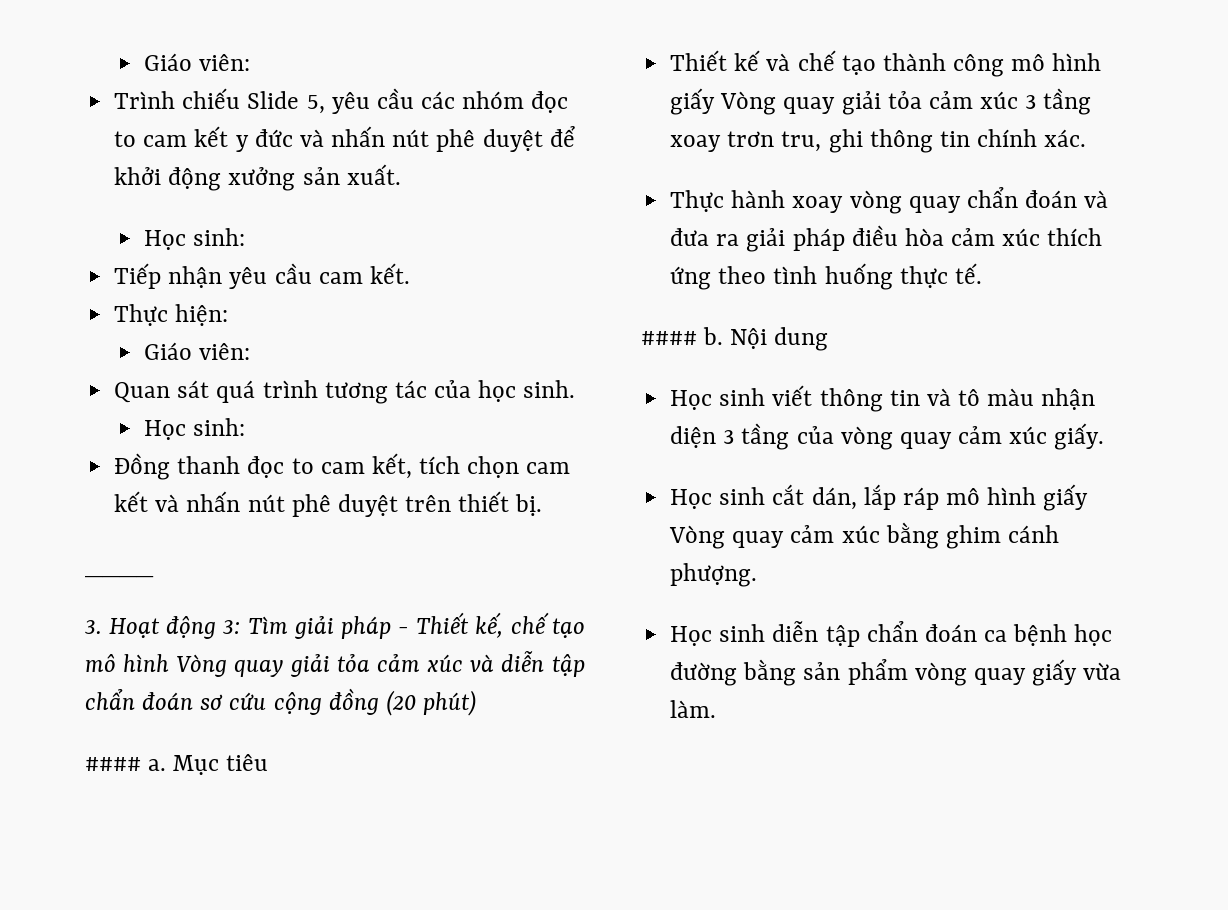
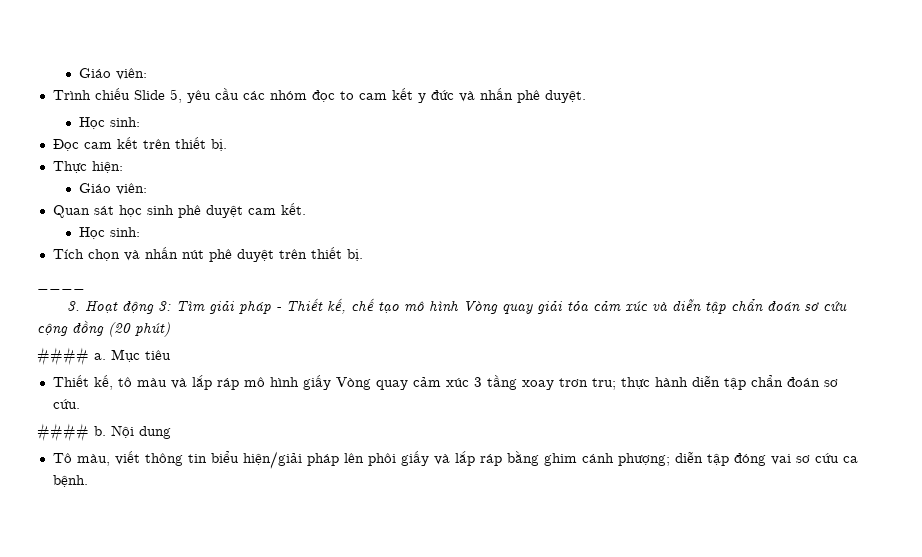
- Trình chiếu Slide 5, yêu cầu các nhóm đọc to cam kết y đức và nhấn nút phê duyệt để khởi động xưởng sản xuất.
+ Trình chiếu Slide 5, yêu cầu các nhóm đọc to cam kết y đức và nhấn phê duyệt.
  Học sinh:
- Tiếp nhận yêu cầu cam kết.
+ Đọc cam kết trên thiết bị.
- Quan sát quá trình tương tác của học sinh.
+ Quan sát học sinh phê duyệt cam kết.
  Học sinh:
- Đồng thanh đọc to cam kết, tích chọn cam kết và nhấn nút phê duyệt trên thiết bị.
+ Tích chọn và nhấn nút phê duyệt trên thiết bị.
- Thiết kế và chế tạo thành công mô hình giấy Vòng quay giải tỏa cảm xúc 3 tầng xoay trơn tru, ghi thông tin chính xác.
- Thực hành xoay vòng quay chẩn đoán và đưa ra giải pháp điều hòa cảm xúc thích ứng theo tình huống thực tế.
+ Thiết kế, tô màu và lắp ráp mô hình giấy Vòng quay cảm xúc 3 tầng xoay trơn tru; thực hành diễn tập chẩn đoán sơ cứu.
  #### b. Nội dung
- Học sinh viết thông tin và tô màu nhận diện 3 tầng của vòng quay cảm xúc giấy.
- Học sinh cắt dán, lắp ráp mô hình giấy Vòng quay cảm xúc bằng ghim cánh phượng.
- Học sinh diễn tập chẩn đoán ca bệnh học đường bằng sản phẩm vòng quay giấy vừa làm.
+ Tô màu, viết thông tin biểu hiện/giải pháp lên phôi giấy và lắp ráp bằng ghim cánh phượng; diễn tập đóng vai sơ cứu ca bệnh.

